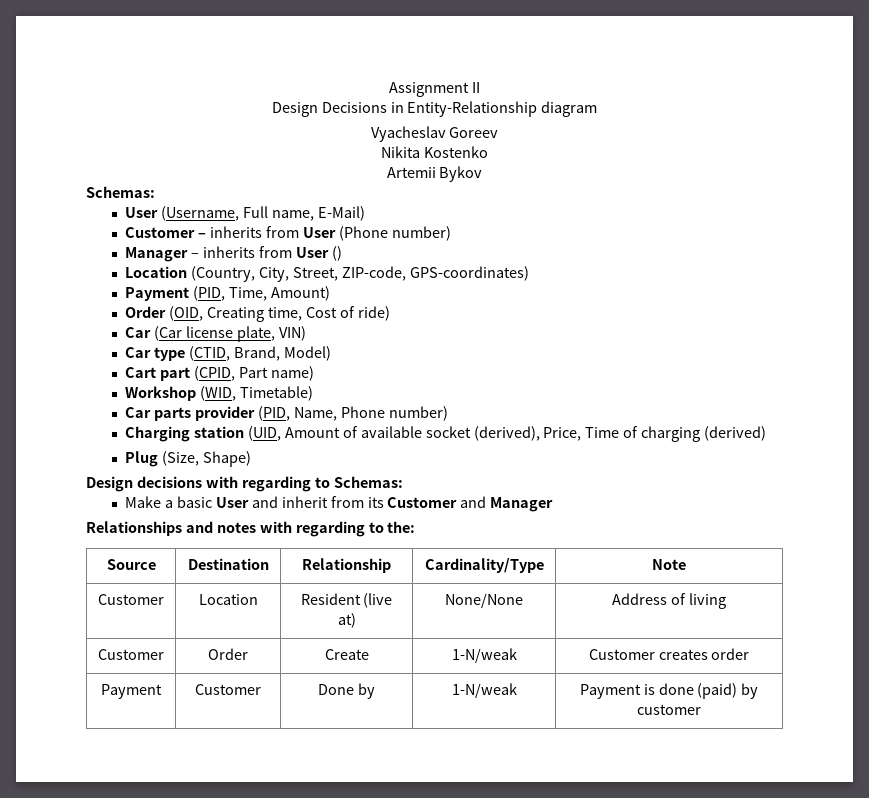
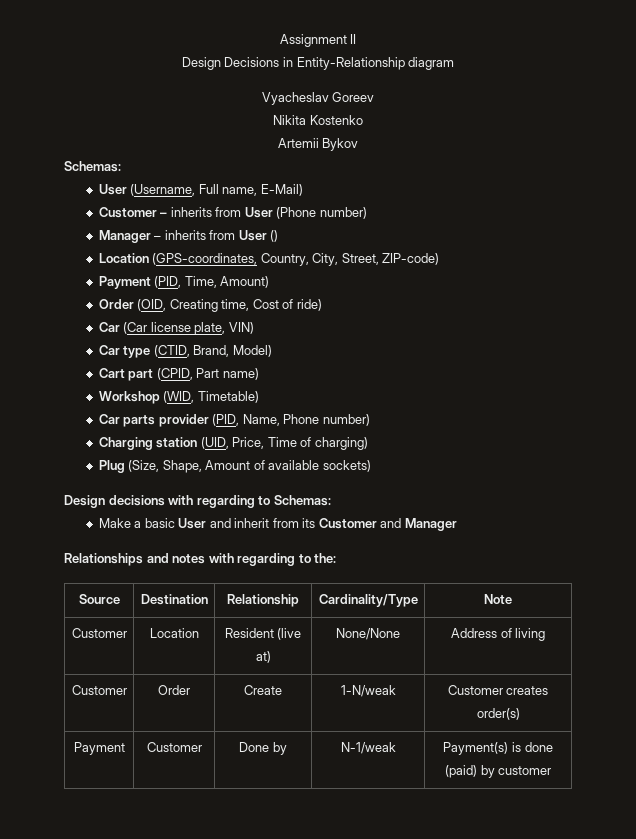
- Location (Country, City, Street, ZIP-code, GPS-coordinates)
+ Location (GPS-coordinates, Country, City, Street, ZIP-code)
- Charging station (UID, Amount of available socket (derived), Price, Time of charging (derived)
- Plug (Size, Shape)
+ Charging station (UID, Price, Time of charging)
+ Plug (Size, Shape, Amount of available sockets)
- Customer | Order | Create | 1-N/weak | Customer creates order
+ Customer | Order | Create | 1-N/weak | Customer creates order(s)
- Payment | Customer | Done by | 1-N/weak | Payment is done (paid) by customer
+ Payment | Customer | Done by | N-1/weak | Payment(s) is done (paid) by customer

